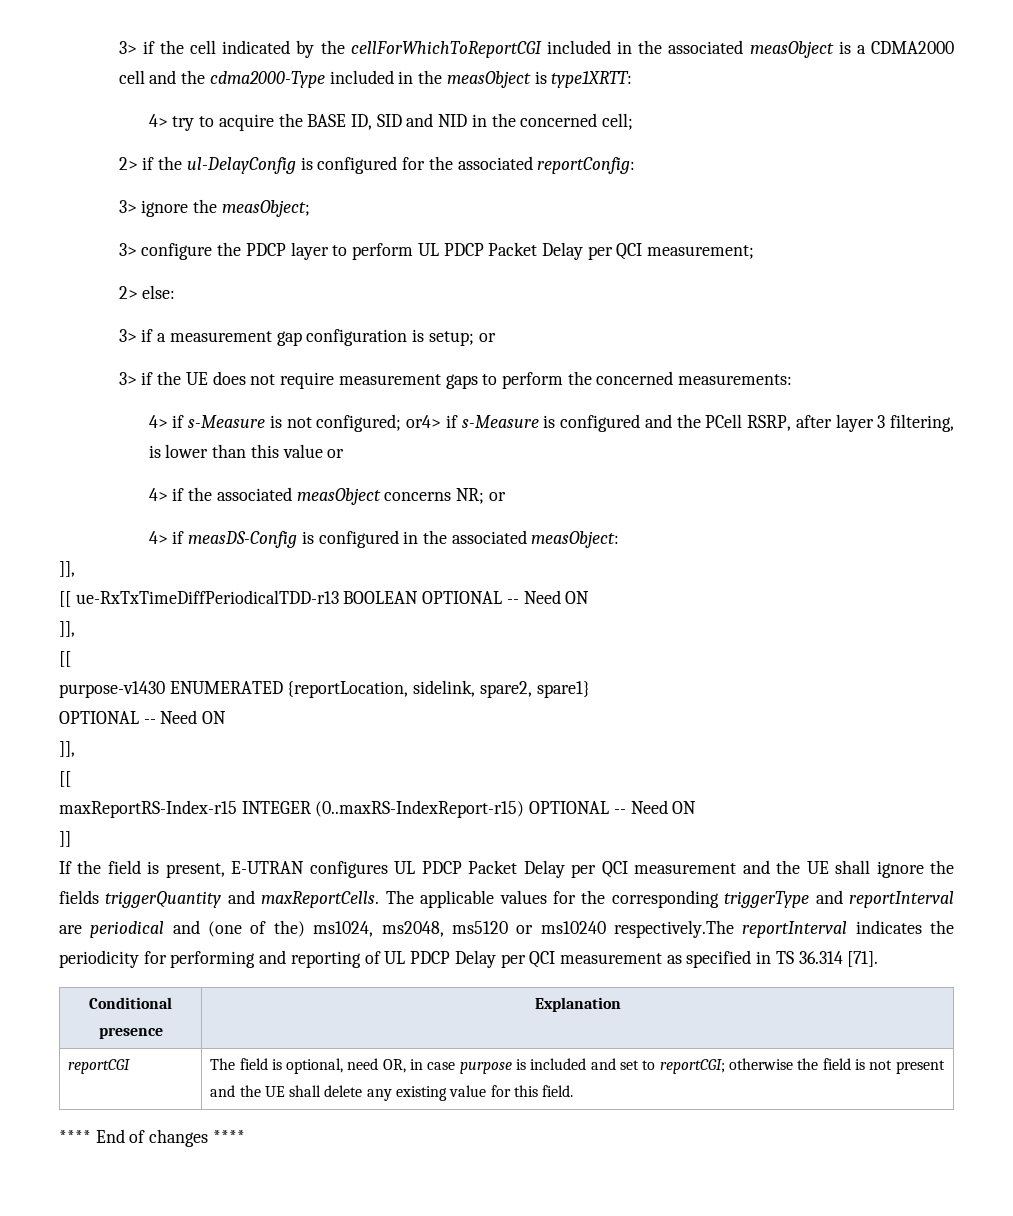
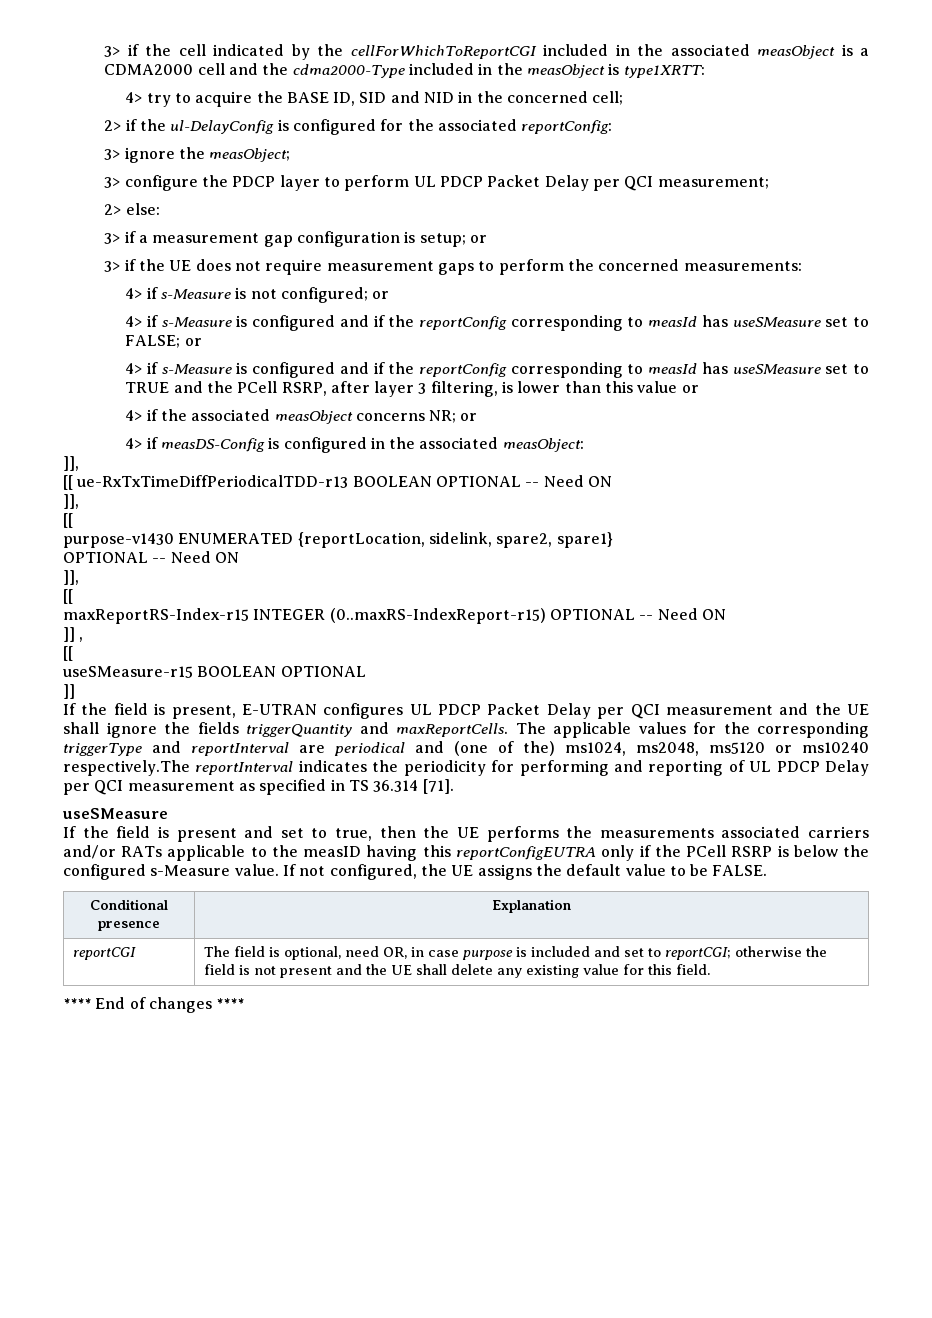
- 4> if s-Measure is not configured; or4> if s-Measure is configured and the PCell RSRP, after layer 3 filtering, is lower than this value or
+ 4> if s-Measure is not configured; or
+ 4> if s-Measure is configured and if the reportConfig corresponding to measId has useSMeasure set to FALSE; or
+ 4> if s-Measure is configured and if the reportConfig corresponding to measId has useSMeasure set to TRUE and the PCell RSRP, after layer 3 filtering, is lower than this value or
+ ]] ,
+ [[
+ useSMeasure-r15 BOOLEAN OPTIONAL
  The applicable values for the corresponding triggerType and reportInterval are periodical and (one of the) ms1024, ms2048, ms5120 or ms10240 respectively.The reportInterval indicates the periodicity for performing and reporting of UL PDCP Delay per QCI measurement as specified in TS 36.314 [71].
+ useSMeasure
+ If the field is present and set to true, then the UE performs the measurements associated carriers and/or RATs applicable to the measID having this reportConfigEUTRA only if the PCell RSRP is below the configured s-Measure value. If not configured, the UE assigns the default value to be FALSE.

